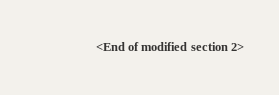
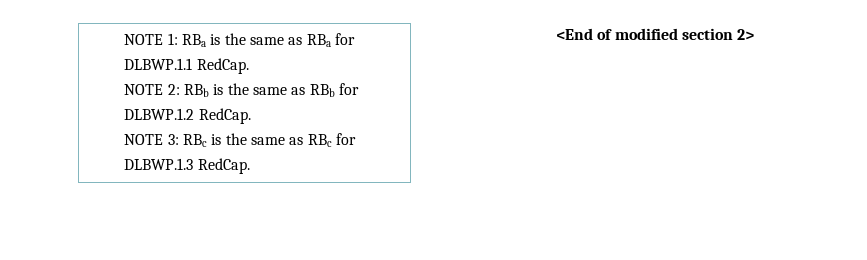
+ NOTE 1: RBa is the same as RBa for DLBWP.1.1 RedCap.
+ NOTE 2: RBb is the same as RBb for DLBWP.1.2 RedCap.
+ NOTE 3: RBc is the same as RBc for DLBWP.1.3 RedCap.

